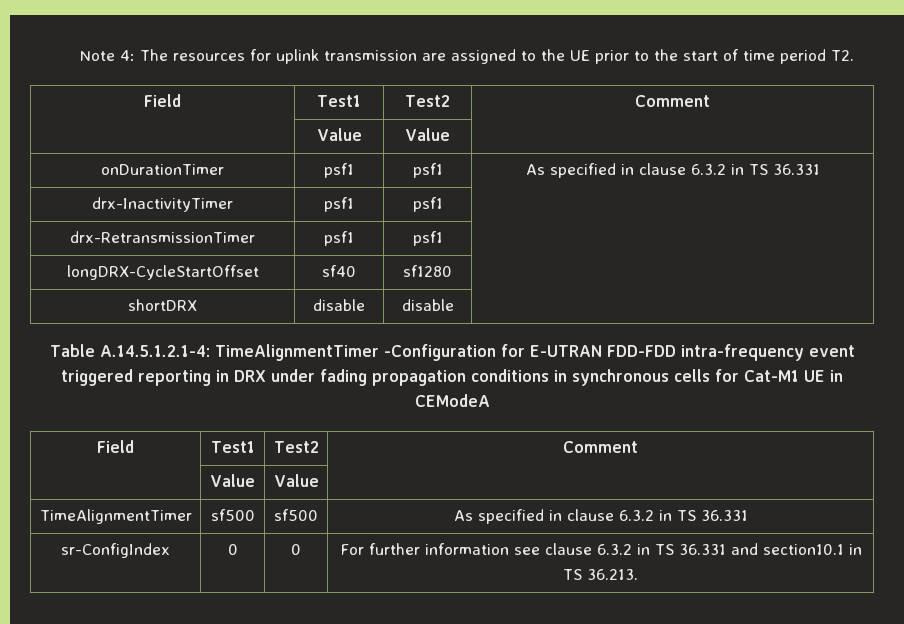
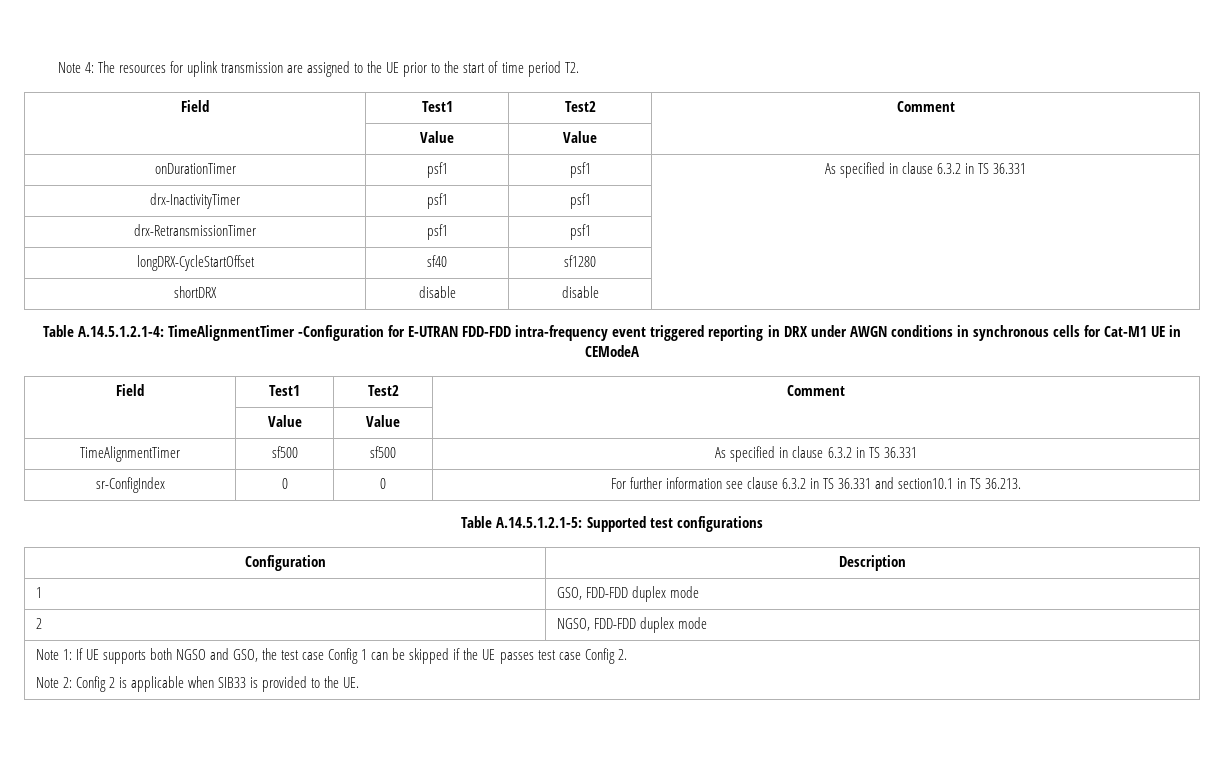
- Table A.14.5.1.2.1-4: TimeAlignmentTimer -Configuration for E-UTRAN FDD-FDD intra-frequency event triggered reporting in DRX under fading propagation conditions in synchronous cells for Cat-M1 UE in CEModeA
+ Table A.14.5.1.2.1-4: TimeAlignmentTimer -Configuration for E-UTRAN FDD-FDD intra-frequency event triggered reporting in DRX under AWGN conditions in synchronous cells for Cat-M1 UE in CEModeA
+ Table A.14.5.1.2.1-5: Supported test configurations
+ Configuration | Description
+ 1 | GSO, FDD-FDD duplex mode
+ 2 | NGSO, FDD-FDD duplex mode
+ Note 1: If UE supports both NGSO and GSO, the test case Config 1 can be skipped if the UE passes test case Config 2.
+ Note 2: Config 2 is applicable when SIB33 is provided to the UE.

